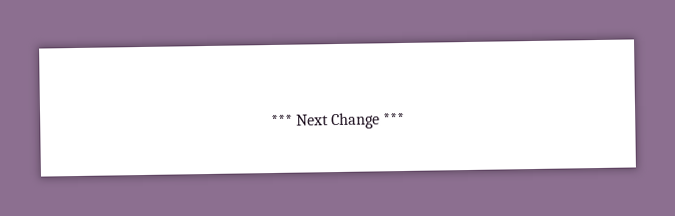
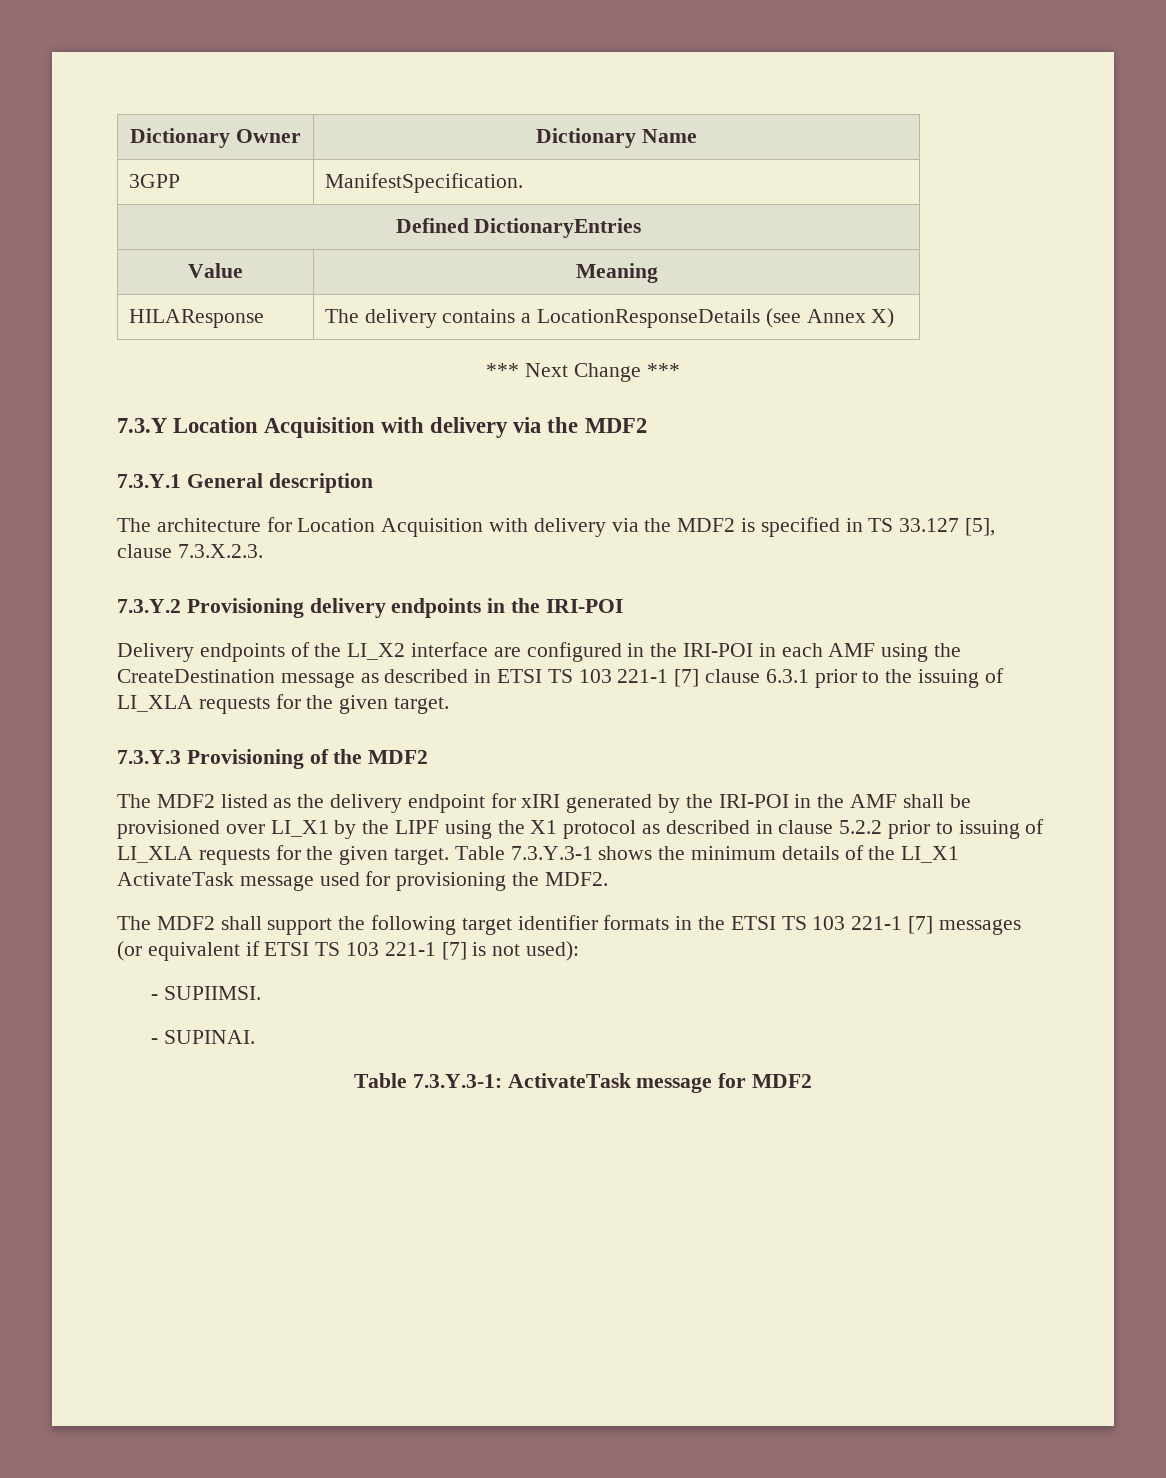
+ Dictionary Owner | Dictionary Name
+ 3GPP | ManifestSpecification.
+ Defined DictionaryEntries
+ Value | Meaning
+ HILAResponse | The delivery contains a LocationResponseDetails (see Annex X)
  *** Next Change ***
+ 7.3.Y Location Acquisition with delivery via the MDF2
+ 7.3.Y.1 General description
+ The architecture for Location Acquisition with delivery via the MDF2 is specified in TS 33.127 [5], clause 7.3.X.2.3.
+ 7.3.Y.2 Provisioning delivery endpoints in the IRI-POI
+ Delivery endpoints of the LI_X2 interface are configured in the IRI-POI in each AMF using the CreateDestination message as described in ETSI TS 103 221-1 [7] clause 6.3.1 prior to the issuing of LI_XLA requests for the given target.
+ 7.3.Y.3 Provisioning of the MDF2
+ The MDF2 listed as the delivery endpoint for xIRI generated by the IRI-POI in the AMF shall be provisioned over LI_X1 by the LIPF using the X1 protocol as described in clause 5.2.2 prior to issuing of LI_XLA requests for the given target. Table 7.3.Y.3-1 shows the minimum details of the LI_X1 ActivateTask message used for provisioning the MDF2.
+ The MDF2 shall support the following target identifier formats in the ETSI TS 103 221-1 [7] messages (or equivalent if ETSI TS 103 221-1 [7] is not used):
+ - SUPIIMSI.
+ - SUPINAI.
+ Table 7.3.Y.3-1: ActivateTask message for MDF2

